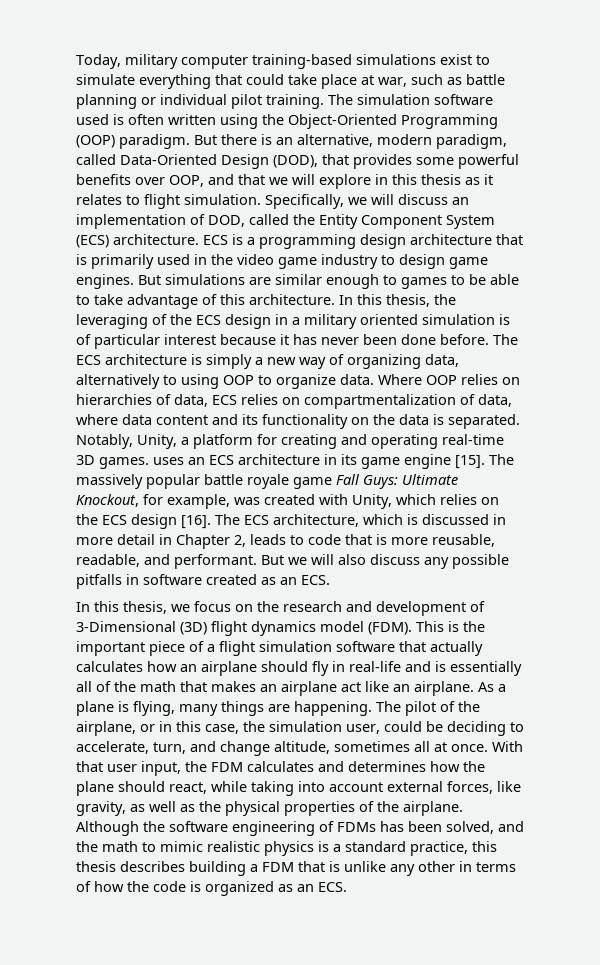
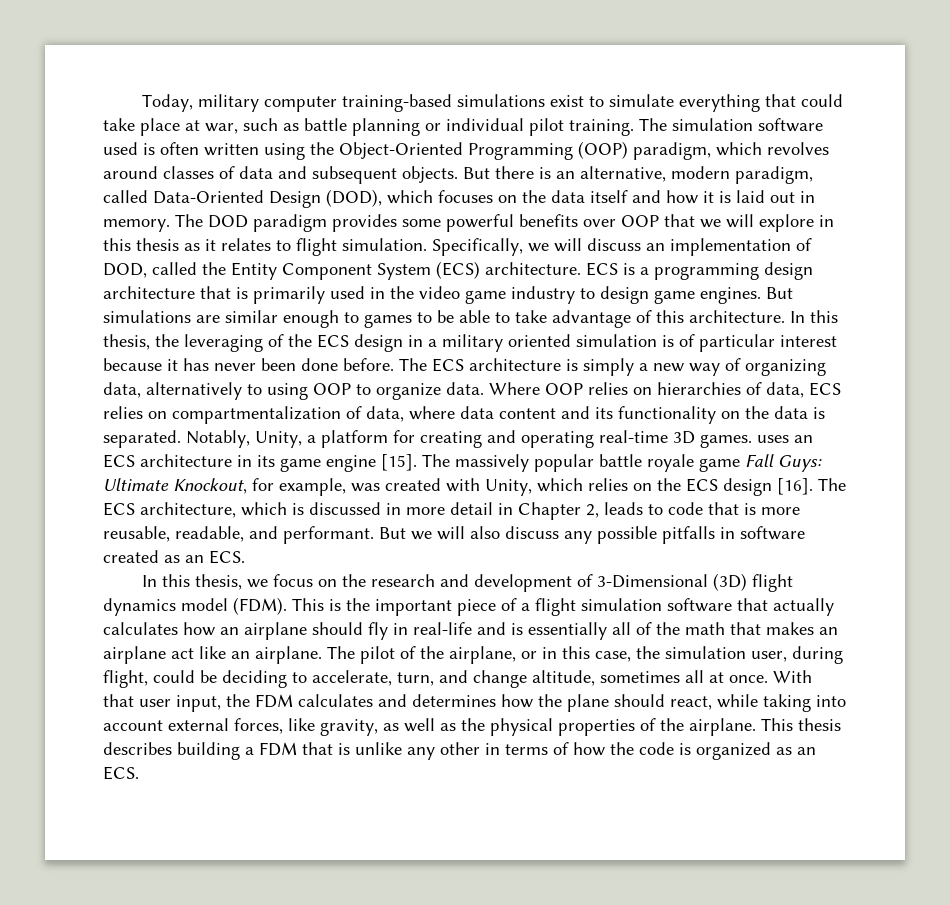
- The simulation software used is often written using the Object-Oriented Programming (OOP) paradigm.
+ The simulation software used is often written using the Object-Oriented Programming (OOP) paradigm, which revolves around classes of data and subsequent objects.
- But there is an alternative, modern paradigm, called Data-Oriented Design (DOD), that provides some powerful benefits over OOP, and that we will explore in this thesis as it relates to flight simulation.
+ But there is an alternative, modern paradigm, called Data-Oriented Design (DOD), which focuses on the data itself and how it is laid out in memory. The DOD paradigm provides some powerful benefits over OOP that we will explore in this thesis as it relates to flight simulation.
- As a plane is flying, many things are happening.
- The pilot of the airplane, or in this case, the simulation user, could be deciding to accelerate, turn, and change altitude, sometimes all at once.
+ The pilot of the airplane, or in this case, the simulation user, during flight, could be deciding to accelerate, turn, and change altitude, sometimes all at once.
- Although the software engineering of FDMs has been solved, and the math to mimic realistic physics is a standard practice, this thesis describes building a FDM that is unlike any other in terms of how the code is organized as an ECS.
+ This thesis describes building a FDM that is unlike any other in terms of how the code is organized as an ECS.

